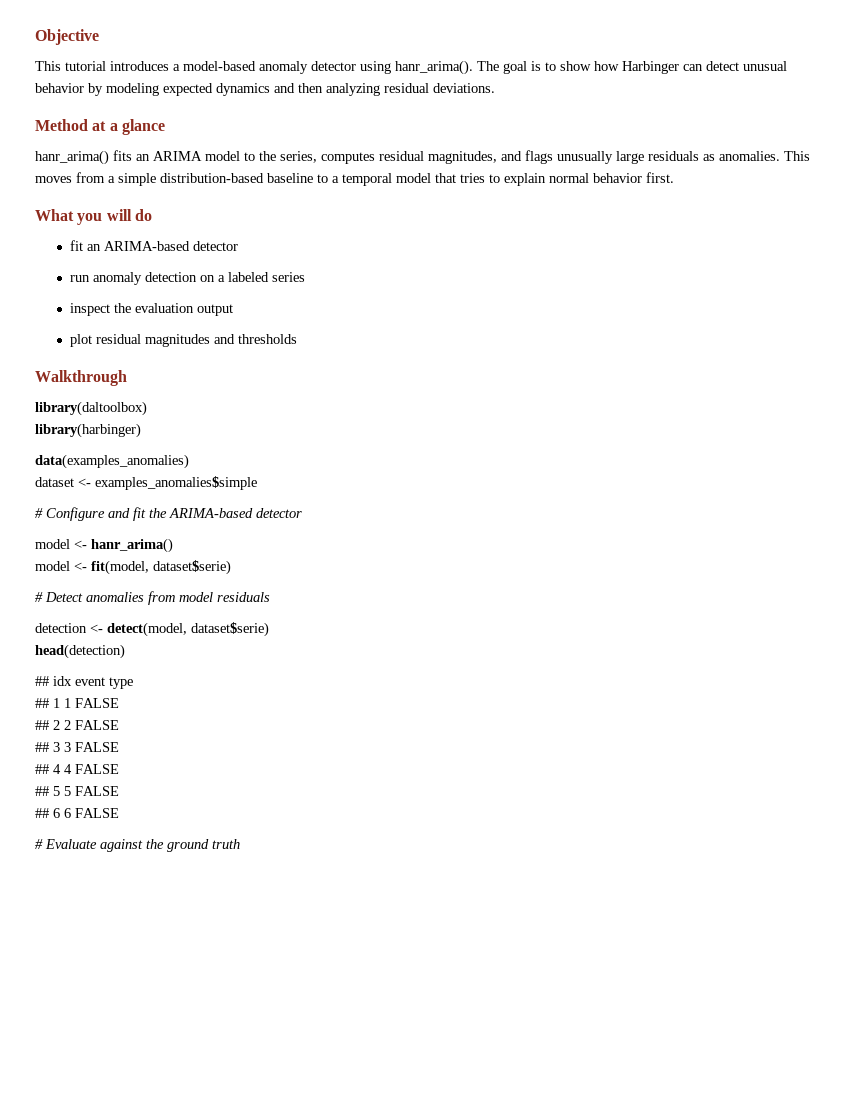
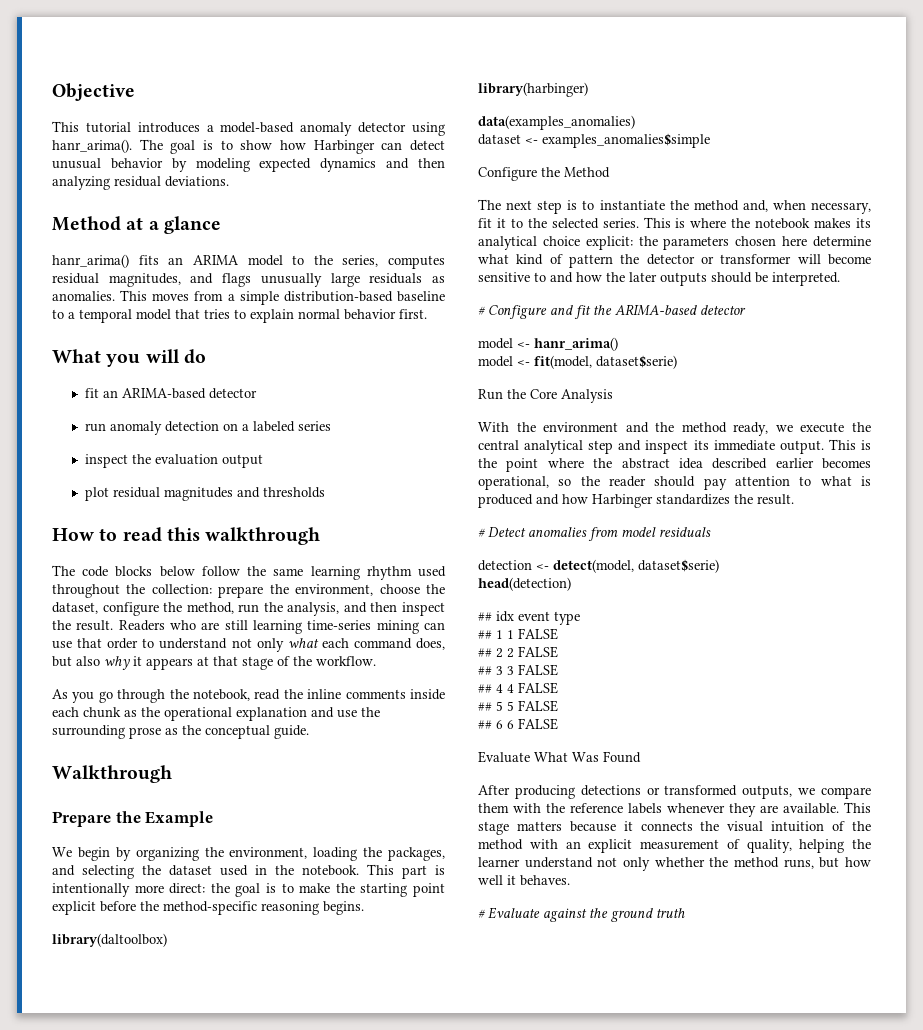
+ How to read this walkthrough
+ The code blocks below follow the same learning rhythm used throughout the collection: prepare the environment, choose the dataset, configure the method, run the analysis, and then inspect the result. Readers who are still learning time-series mining can use that order to understand not only what each command does, but also why it appears at that stage of the workflow.
+ As you go through the notebook, read the inline comments inside each chunk as the operational explanation and use the surrounding prose as the conceptual guide.
  Walkthrough
+ Prepare the Example
+ We begin by organizing the environment, loading the packages, and selecting the dataset used in the notebook. This part is intentionally more direct: the goal is to make the starting point explicit before the method-specific reasoning begins.
+ Configure the Method
+ The next step is to instantiate the method and, when necessary, fit it to the selected series. This is where the notebook makes its analytical choice explicit: the parameters chosen here determine what kind of pattern the detector or transformer will become sensitive to and how the later outputs should be interpreted.
+ Run the Core Analysis
+ With the environment and the method ready, we execute the central analytical step and inspect its immediate output. This is the point where the abstract idea described earlier becomes operational, so the reader should pay attention to what is produced and how Harbinger standardizes the result.
+ Evaluate What Was Found
+ After producing detections or transformed outputs, we compare them with the reference labels whenever they are available. This stage matters because it connects the visual intuition of the method with an explicit measurement of quality, helping the learner understand not only whether the method runs, but how well it behaves.

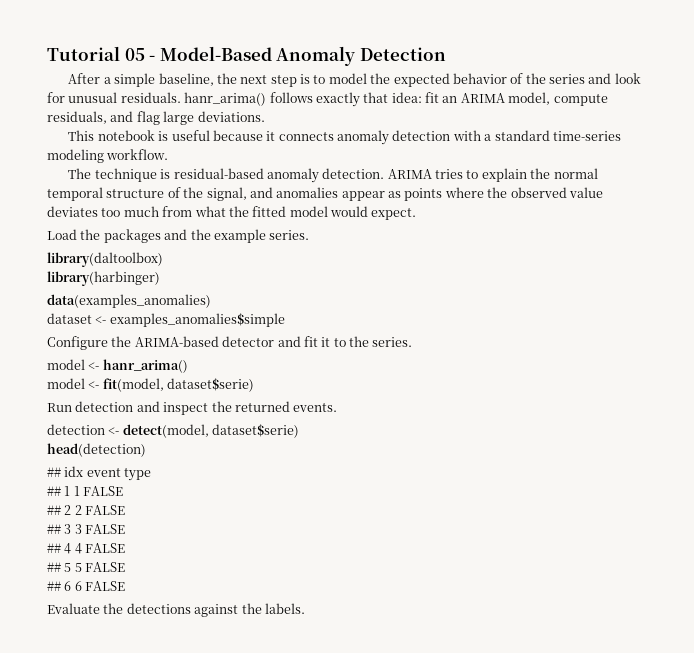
- Objective
- This tutorial introduces a model-based anomaly detector using hanr_arima(). The goal is to show how Harbinger can detect unusual behavior by modeling expected dynamics and then analyzing residual deviations.
- Method at a glance
- hanr_arima() fits an ARIMA model to the series, computes residual magnitudes, and flags unusually large residuals as anomalies. This moves from a simple distribution-based baseline to a temporal model that tries to explain normal behavior first.
- What you will do
- fit an ARIMA-based detector
- run anomaly detection on a labeled series
- inspect the evaluation output
- plot residual magnitudes and thresholds
- How to read this walkthrough
- The code blocks below follow the same learning rhythm used throughout the collection: prepare the environment, choose the dataset, configure the method, run the analysis, and then inspect the result. Readers who are still learning time-series mining can use that order to understand not only what each command does, but also why it appears at that stage of the workflow.
- As you go through the notebook, read the inline comments inside each chunk as the operational explanation and use the surrounding prose as the conceptual guide.
- Walkthrough
- Prepare the Example
- We begin by organizing the environment, loading the packages, and selecting the dataset used in the notebook. This part is intentionally more direct: the goal is to make the starting point explicit before the method-specific reasoning begins.
+ Tutorial 05 - Model-Based Anomaly Detection
+ After a simple baseline, the next step is to model the expected behavior of the series and look for unusual residuals. hanr_arima() follows exactly that idea: fit an ARIMA model, compute residuals, and flag large deviations.
+ This notebook is useful because it connects anomaly detection with a standard time-series modeling workflow.
+ The technique is residual-based anomaly detection. ARIMA tries to explain the normal temporal structure of the signal, and anomalies appear as points where the observed value deviates too much from what the fitted model would expect.
+ Load the packages and the example series.
- Configure the Method
- The next step is to instantiate the method and, when necessary, fit it to the selected series. This is where the notebook makes its analytical choice explicit: the parameters chosen here determine what kind of pattern the detector or transformer will become sensitive to and how the later outputs should be interpreted.
- # Configure and fit the ARIMA-based detector
+ Configure the ARIMA-based detector and fit it to the series.
- Run the Core Analysis
- With the environment and the method ready, we execute the central analytical step and inspect its immediate output. This is the point where the abstract idea described earlier becomes operational, so the reader should pay attention to what is produced and how Harbinger standardizes the result.
- # Detect anomalies from model residuals
+ Run detection and inspect the returned events.
- Evaluate What Was Found
- After producing detections or transformed outputs, we compare them with the reference labels whenever they are available. This stage matters because it connects the visual intuition of the method with an explicit measurement of quality, helping the learner understand not only whether the method runs, but how well it behaves.
- # Evaluate against the ground truth
+ Evaluate the detections against the labels.

